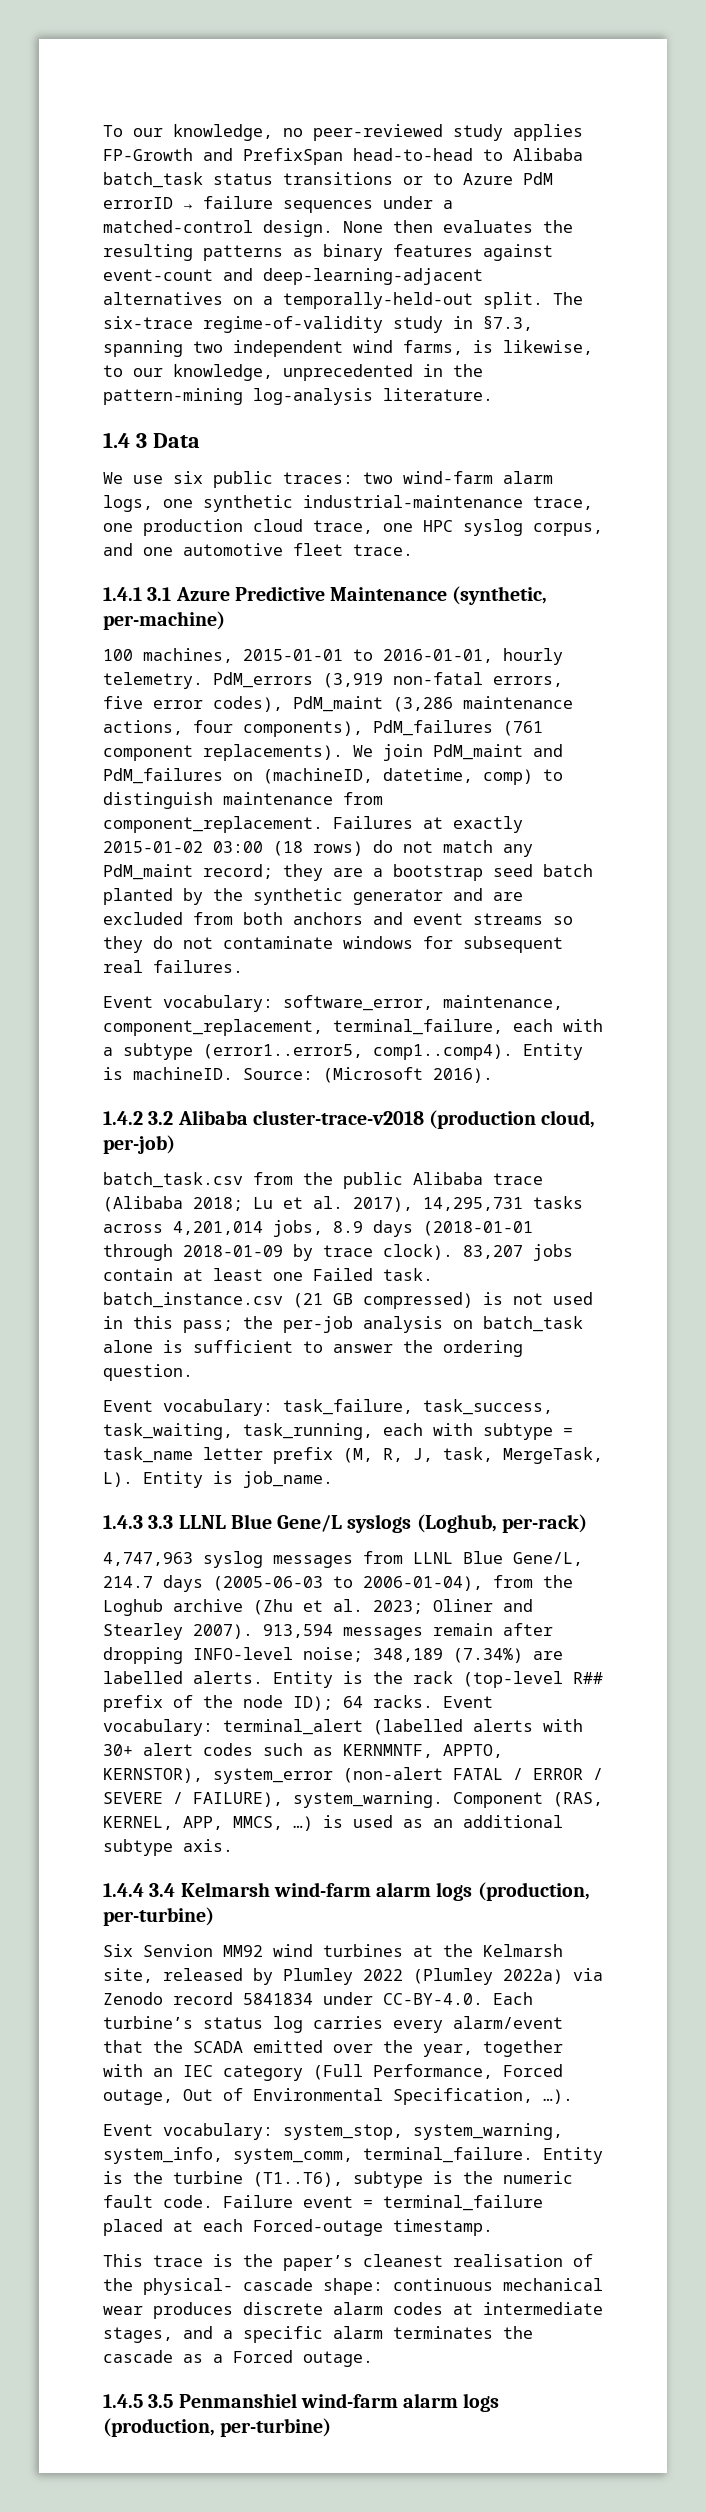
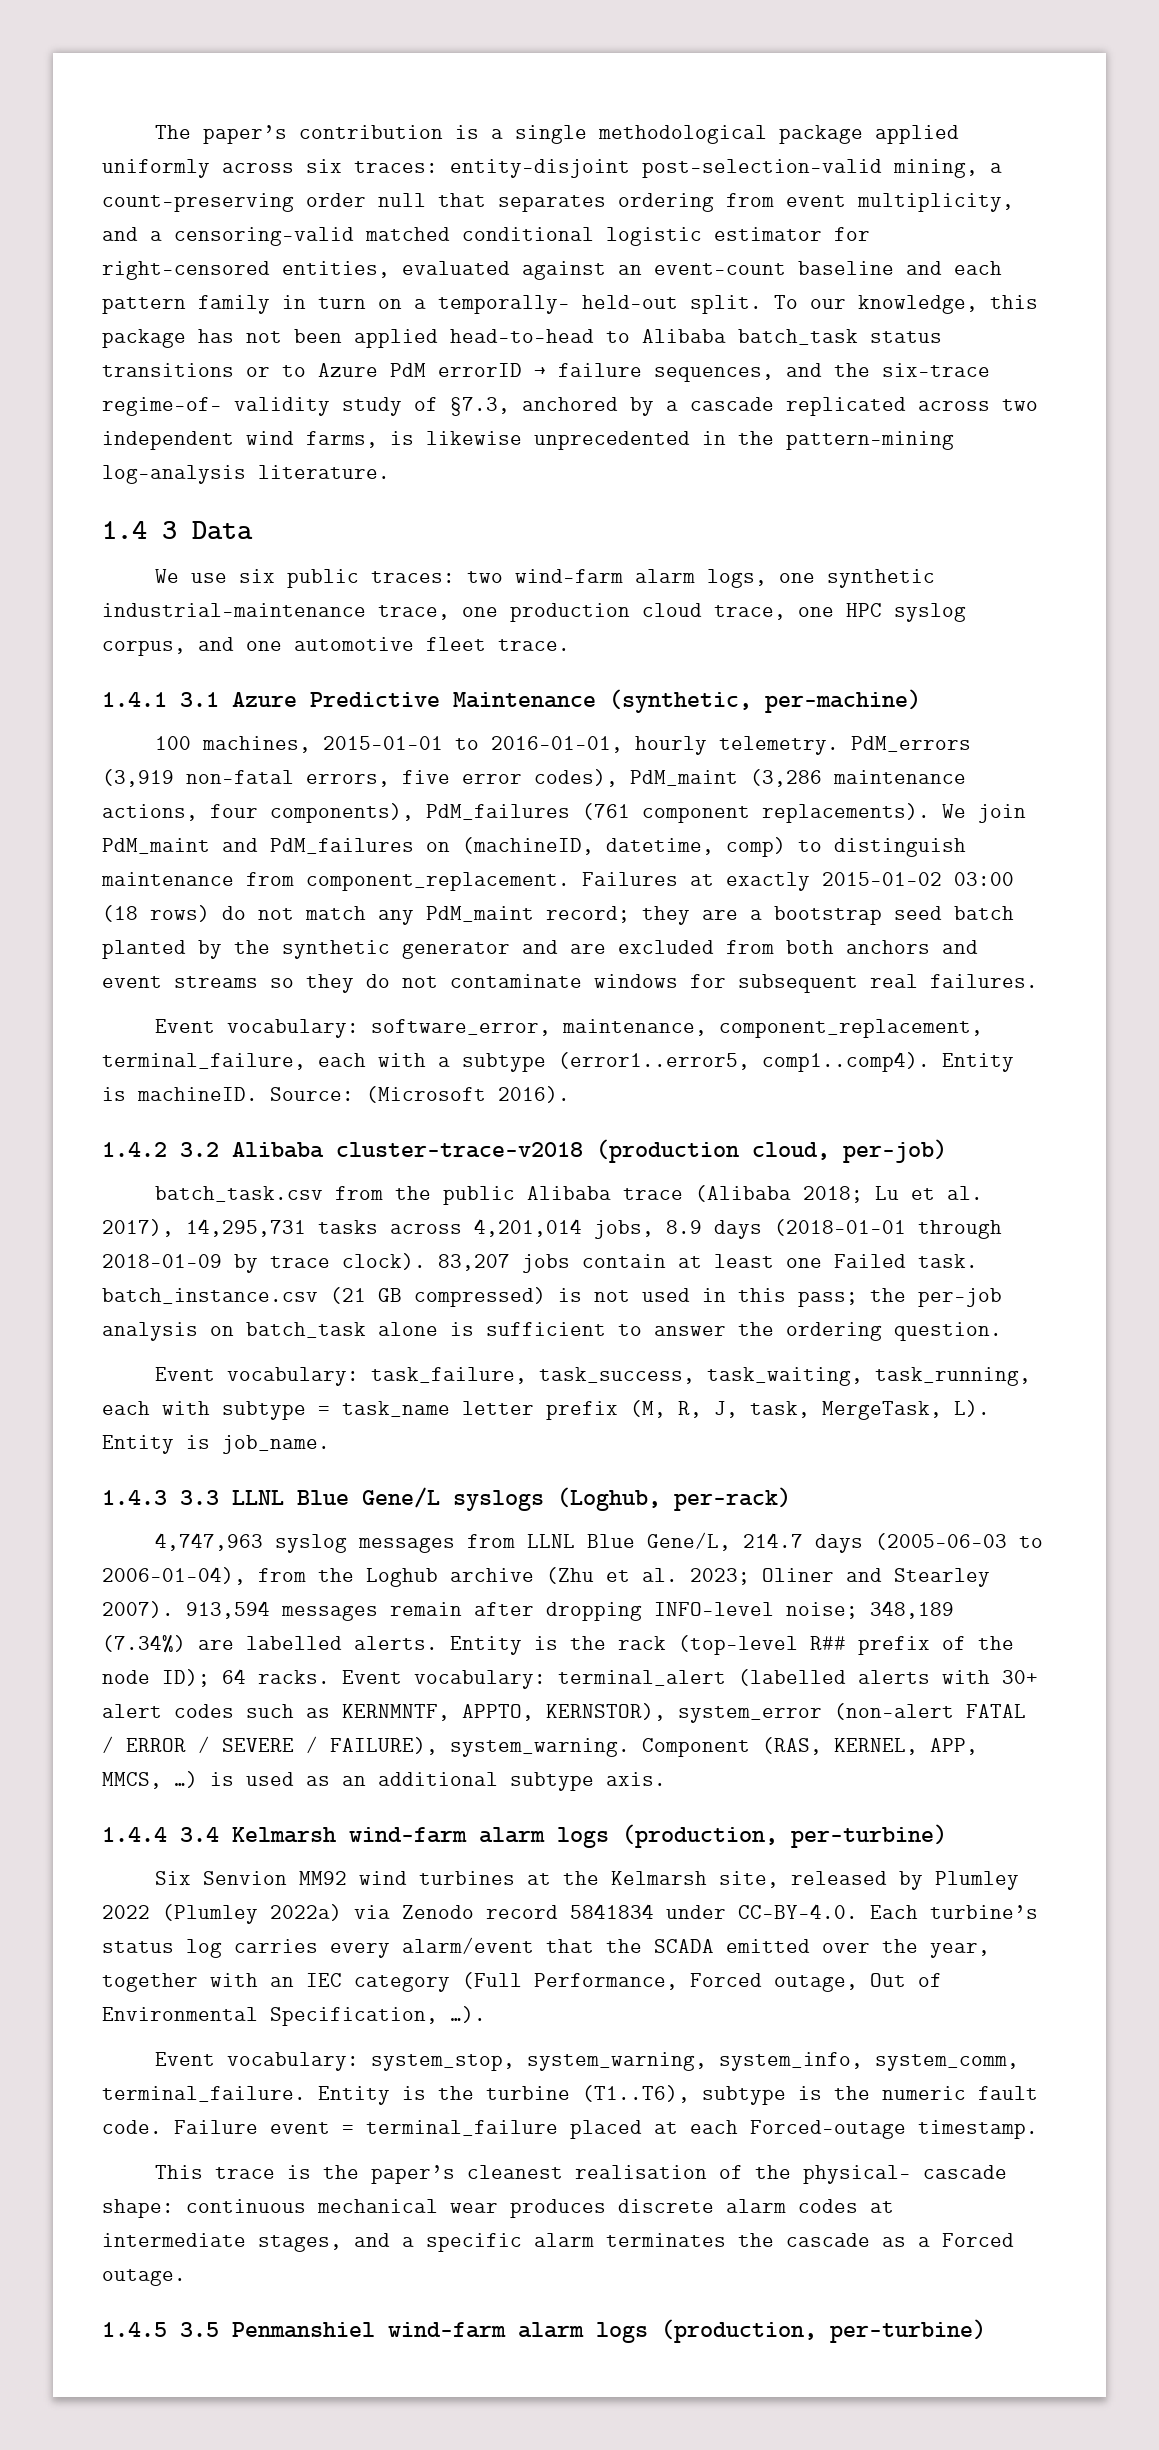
- To our knowledge, no peer-reviewed study applies FP-Growth and PrefixSpan head-to-head to Alibaba batch_task status transitions or to Azure PdM errorID → failure sequences under a matched-control design. None then evaluates the resulting patterns as binary features against event-count and deep-learning-adjacent alternatives on a temporally-held-out split. The six-trace regime-of-validity study in §7.3, spanning two independent wind farms, is likewise, to our knowledge, unprecedented in the pattern-mining log-analysis literature.
+ The paper’s contribution is a single methodological package applied uniformly across six traces: entity-disjoint post-selection-valid mining, a count-preserving order null that separates ordering from event multiplicity, and a censoring-valid matched conditional logistic estimator for right-censored entities, evaluated against an event-count baseline and each pattern family in turn on a temporally- held-out split. To our knowledge, this package has not been applied head-to-head to Alibaba batch_task status transitions or to Azure PdM errorID → failure sequences, and the six-trace regime-of- validity study of §7.3, anchored by a cascade replicated across two independent wind farms, is likewise unprecedented in the pattern-mining log-analysis literature.

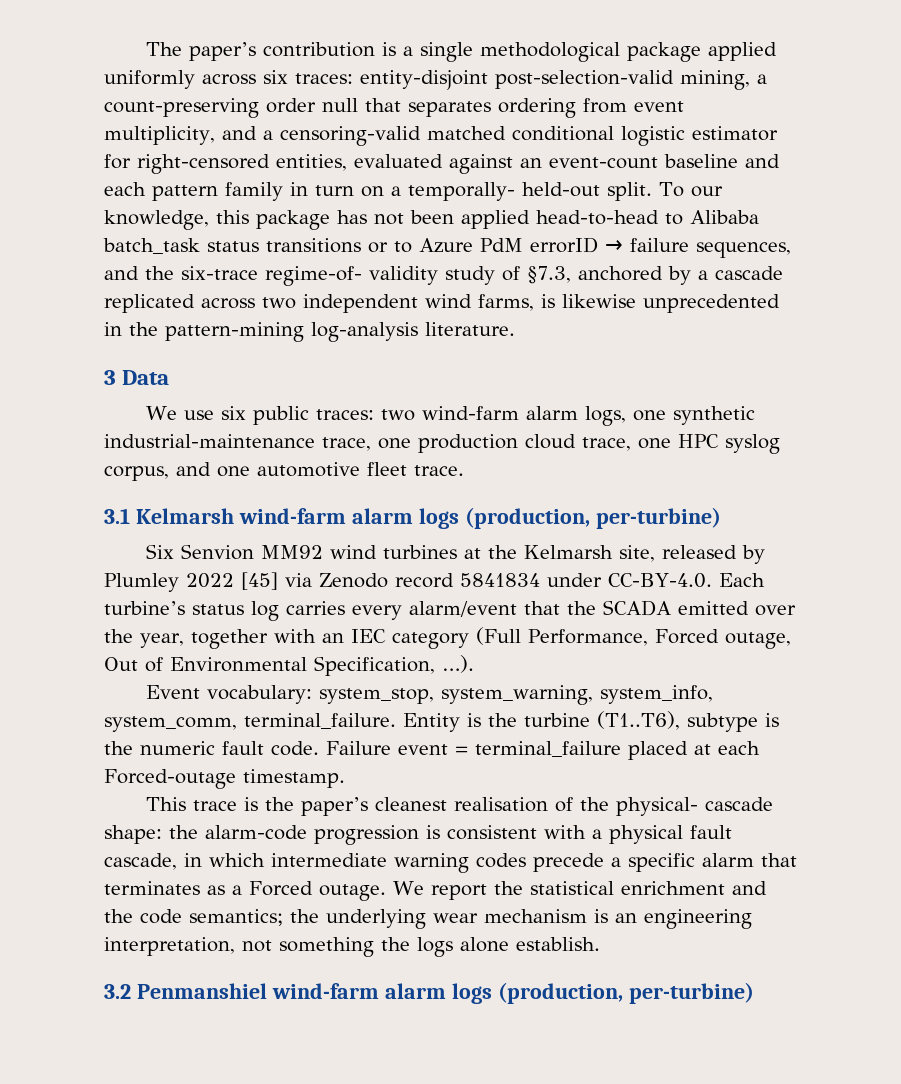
- 1.4 3 Data
+ 3 Data
- 1.4.1 3.1 Azure Predictive Maintenance (synthetic, per-machine)
- 100 machines, 2015-01-01 to 2016-01-01, hourly telemetry. PdM_errors (3,919 non-fatal errors, five error codes), PdM_maint (3,286 maintenance actions, four components), PdM_failures (761 component replacements). We join PdM_maint and PdM_failures on (machineID, datetime, comp) to distinguish maintenance from component_replacement. Failures at exactly 2015-01-02 03:00 (18 rows) do not match any PdM_maint record; they are a bootstrap seed batch planted by the synthetic generator and are excluded from both anchors and event streams so they do not contaminate windows for subsequent real failures.
- Event vocabulary: software_error, maintenance, component_replacement, terminal_failure, each with a subtype (error1..error5, comp1..comp4). Entity is machineID. Source: (Microsoft 2016).
- 1.4.2 3.2 Alibaba cluster-trace-v2018 (production cloud, per-job)
- batch_task.csv from the public Alibaba trace (Alibaba 2018; Lu et al. 2017), 14,295,731 tasks across 4,201,014 jobs, 8.9 days (2018-01-01 through 2018-01-09 by trace clock). 83,207 jobs contain at least one Failed task. batch_instance.csv (21 GB compressed) is not used in this pass; the per-job analysis on batch_task alone is sufficient to answer the ordering question.
- Event vocabulary: task_failure, task_success, task_waiting, task_running, each with subtype = task_name letter prefix (M, R, J, task, MergeTask, L). Entity is job_name.
- 1.4.3 3.3 LLNL Blue Gene/L syslogs (Loghub, per-rack)
- 4,747,963 syslog messages from LLNL Blue Gene/L, 214.7 days (2005-06-03 to 2006-01-04), from the Loghub archive (Zhu et al. 2023; Oliner and Stearley 2007). 913,594 messages remain after dropping INFO-level noise; 348,189 (7.34%) are labelled alerts. Entity is the rack (top-level R## prefix of the node ID); 64 racks. Event vocabulary: terminal_alert (labelled alerts with 30+ alert codes such as KERNMNTF, APPTO, KERNSTOR), system_error (non-alert FATAL / ERROR / SEVERE / FAILURE), system_warning. Component (RAS, KERNEL, APP, MMCS, …) is used as an additional subtype axis.
- 1.4.4 3.4 Kelmarsh wind-farm alarm logs (production, per-turbine)
+ 3.1 Kelmarsh wind-farm alarm logs (production, per-turbine)
- Six Senvion MM92 wind turbines at the Kelmarsh site, released by Plumley 2022 (Plumley 2022a) via Zenodo record 5841834 under CC-BY-4.0. Each turbine’s status log carries every alarm/event that the SCADA emitted over the year, together with an IEC category (Full Performance, Forced outage, Out of Environmental Specification, …).
+ Six Senvion MM92 wind turbines at the Kelmarsh site, released by Plumley 2022 [45] via Zenodo record 5841834 under CC-BY-4.0. Each turbine’s status log carries every alarm/event that the SCADA emitted over the year, together with an IEC category (Full Performance, Forced outage, Out of Environmental Specification, …).
- This trace is the paper’s cleanest realisation of the physical- cascade shape: continuous mechanical wear produces discrete alarm codes at intermediate stages, and a specific alarm terminates the cascade as a Forced outage.
- 1.4.5 3.5 Penmanshiel wind-farm alarm logs (production, per-turbine)
+ This trace is the paper’s cleanest realisation of the physical- cascade shape: the alarm-code progression is consistent with a physical fault cascade, in which intermediate warning codes precede a specific alarm that terminates as a Forced outage. We report the statistical enrichment and the code semantics; the underlying wear mechanism is an engineering interpretation, not something the logs alone establish.
+ 3.2 Penmanshiel wind-farm alarm logs (production, per-turbine)

